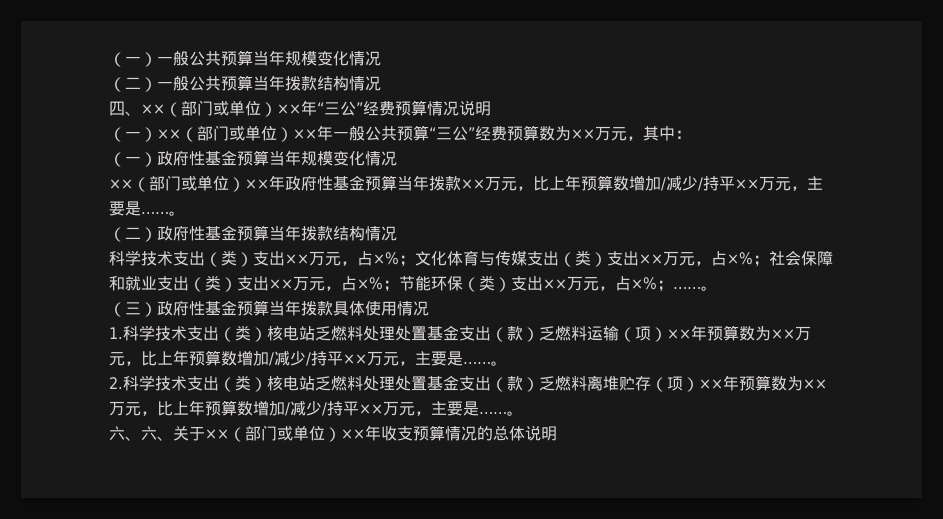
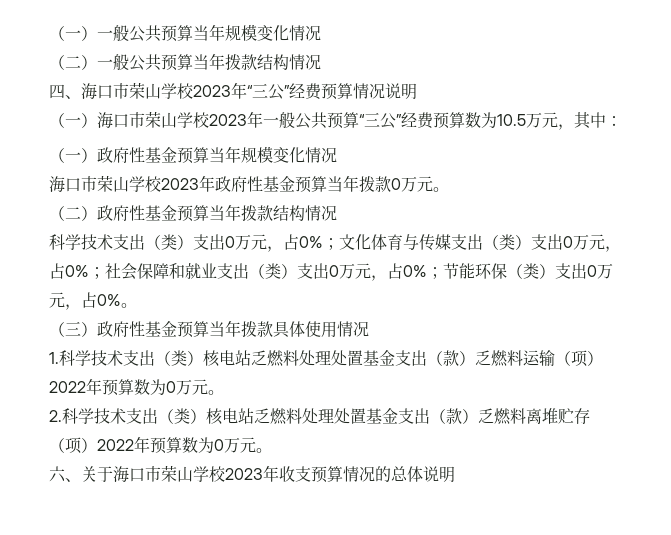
- 四、××（部门或单位）××年“三公”经费预算情况说明
+ 四、海口市荣山学校2023年“三公”经费预算情况说明
- （一）××（部门或单位）××年一般公共预算“三公”经费预算数为××万元，其中：
+ （一）海口市荣山学校2023年一般公共预算“三公”经费预算数为10.5万元，其中：
- ××（部门或单位）××年政府性基金预算当年拨款××万元，比上年预算数增加/减少/持平××万元，主要是……。
+ 海口市荣山学校2023年政府性基金预算当年拨款0万元。
- 科学技术支出（类）支出××万元，占×%；文化体育与传媒支出（类）支出××万元，占×%；社会保障和就业支出（类）支出××万元，占×%；节能环保（类）支出××万元，占×%；……。
+ 科学技术支出（类）支出0万元，占0%；文化体育与传媒支出（类）支出0万元，占0%；社会保障和就业支出（类）支出0万元，占0%；节能环保（类）支出0万元，占0%。
- 1.科学技术支出（类）核电站乏燃料处理处置基金支出（款）乏燃料运输（项）××年预算数为××万元，比上年预算数增加/减少/持平××万元，主要是……。
+ 1.科学技术支出（类）核电站乏燃料处理处置基金支出（款）乏燃料运输（项）2022年预算数为0万元。
- 2.科学技术支出（类）核电站乏燃料处理处置基金支出（款）乏燃料离堆贮存（项）××年预算数为××万元，比上年预算数增加/减少/持平××万元，主要是……。
- 六、六、关于××（部门或单位）××年收支预算情况的总体说明
+ 2.科学技术支出（类）核电站乏燃料处理处置基金支出（款）乏燃料离堆贮存（项）2022年预算数为0万元。
+ 六、关于海口市荣山学校2023年收支预算情况的总体说明

